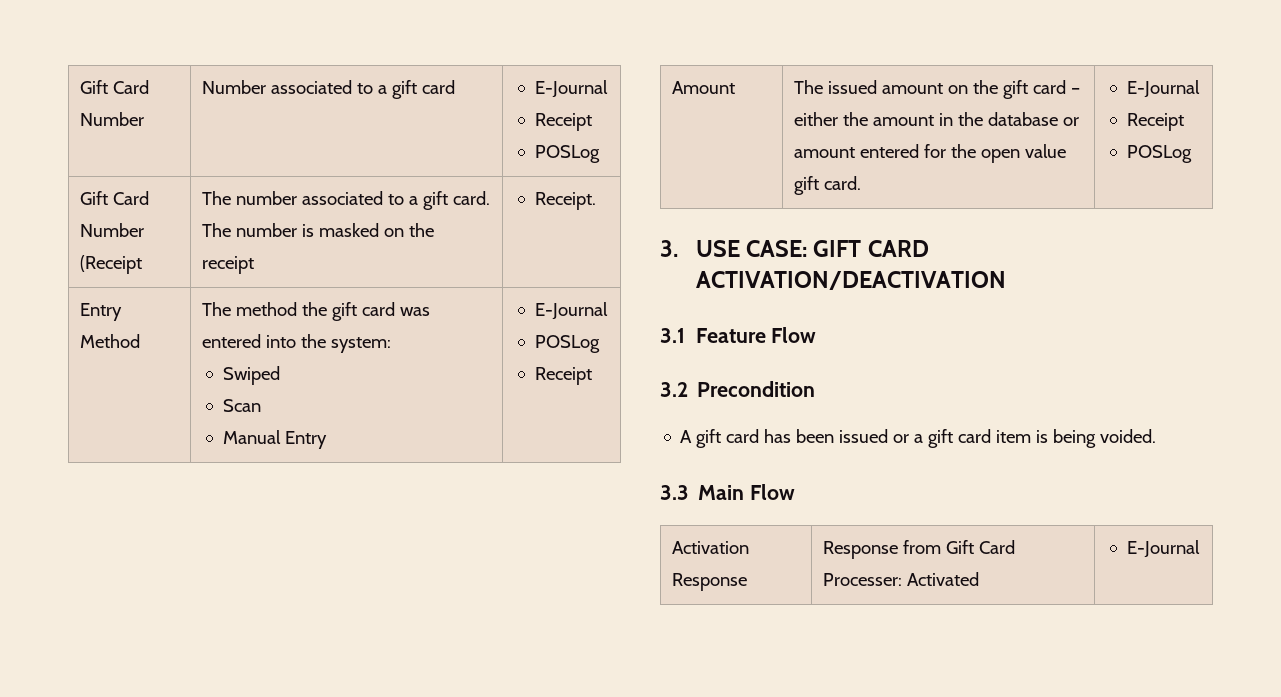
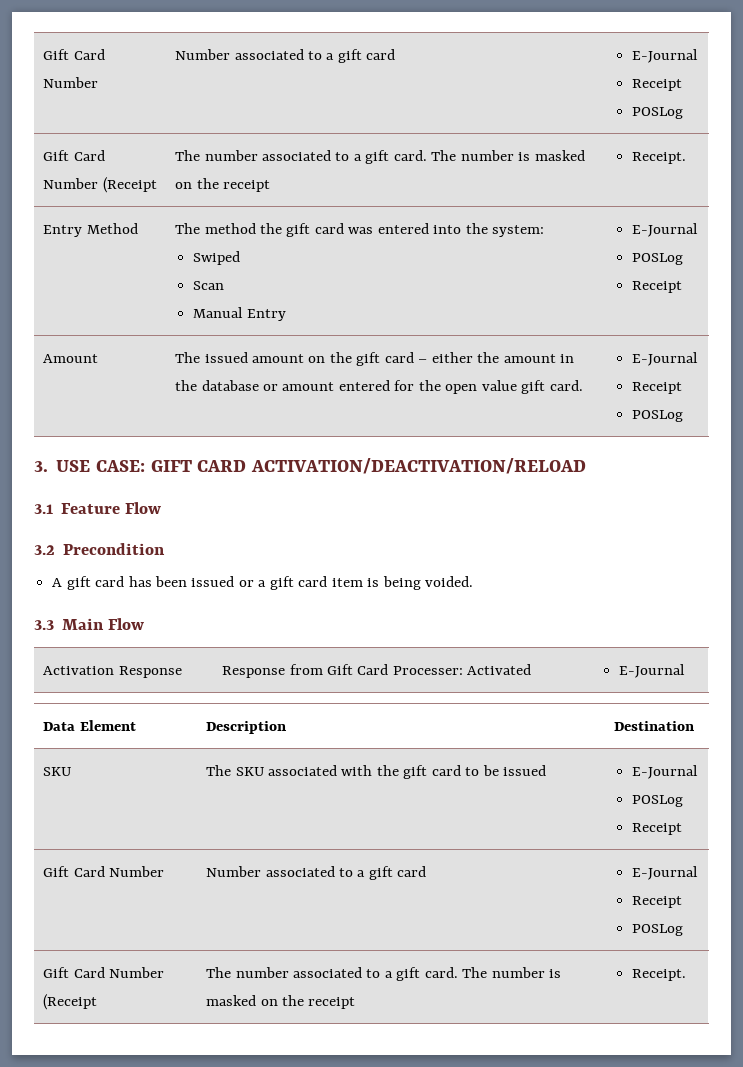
- 3. USE CASE: GIFT CARD ACTIVATION/DEACTIVATION
+ 3. USE CASE: GIFT CARD ACTIVATION/DEACTIVATION/RELOAD
+ Data Element | Description | Destination
+ SKU | The SKU associated with the gift card to be issued | E-Journal
+ POSLog
+ Receipt
+ Gift Card Number | Number associated to a gift card | E-Journal
+ Receipt
+ POSLog
+ Gift Card Number (Receipt | The number associated to a gift card. The number is masked on the receipt | Receipt.

